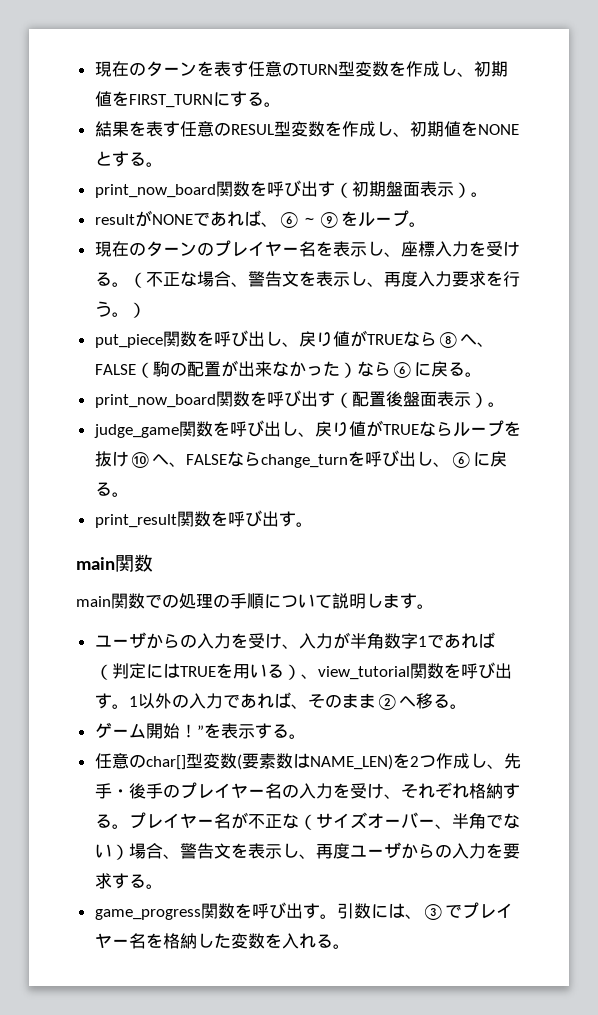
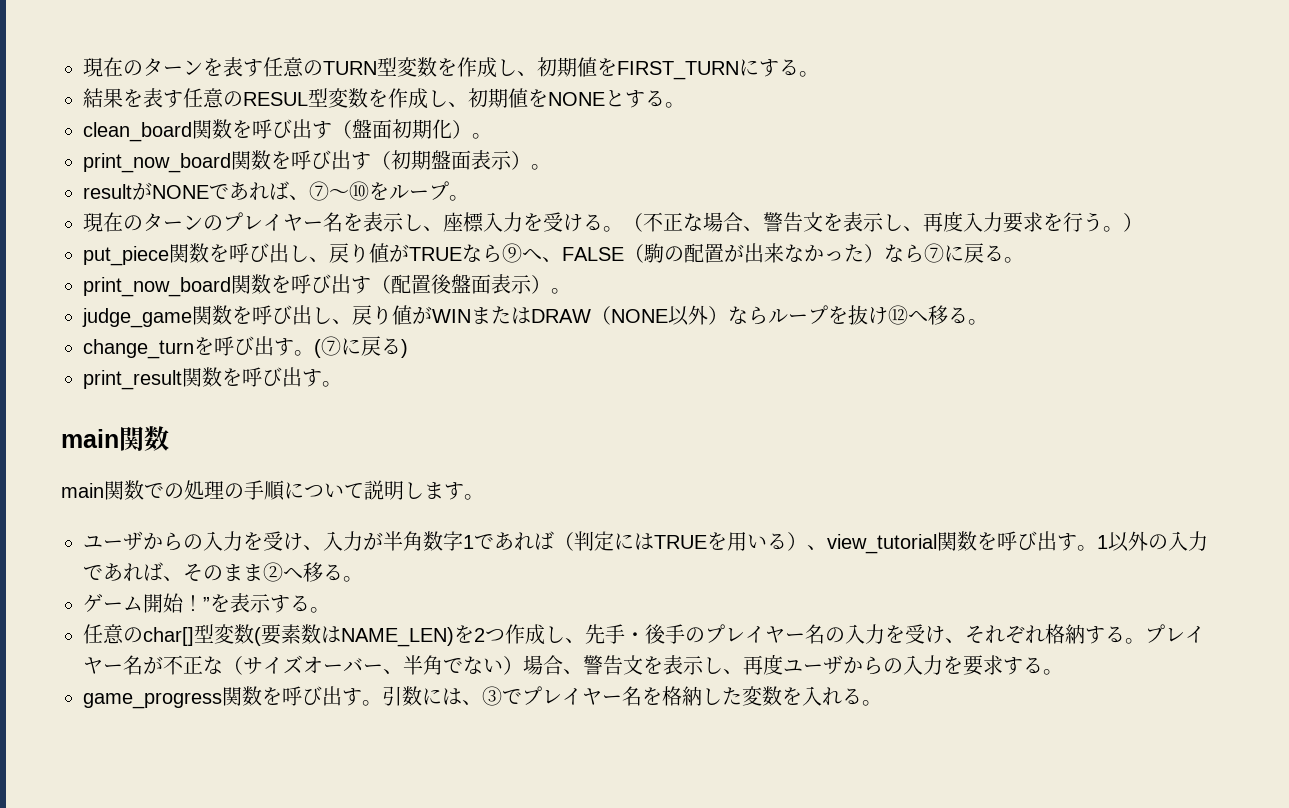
+ clean_board関数を呼び出す（盤面初期化）。
- resultがNONEであれば、⑥～⑨をループ。
+ resultがNONEであれば、⑦～⑩をループ。
- put_piece関数を呼び出し、戻り値がTRUEなら⑧へ、FALSE（駒の配置が出来なかった）なら⑥に戻る。
+ put_piece関数を呼び出し、戻り値がTRUEなら⑨へ、FALSE（駒の配置が出来なかった）なら⑦に戻る。
- judge_game関数を呼び出し、戻り値がTRUEならループを抜け⑩へ、FALSEならchange_turnを呼び出し、⑥に戻る。
+ judge_game関数を呼び出し、戻り値がWINまたはDRAW（NONE以外）ならループを抜け⑫へ移る。
+ change_turnを呼び出す。(⑦に戻る)

